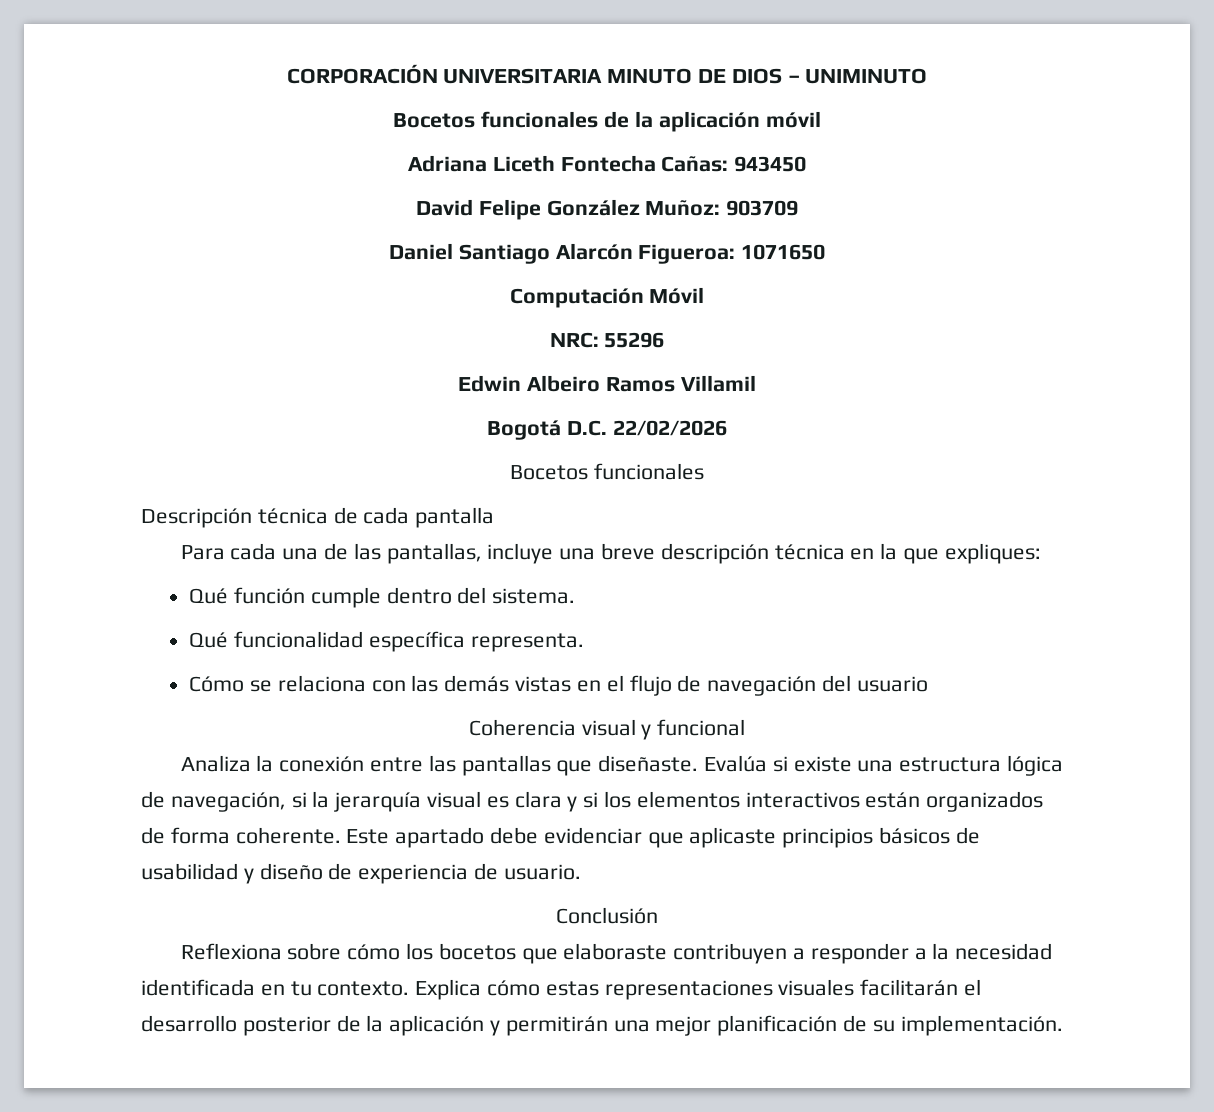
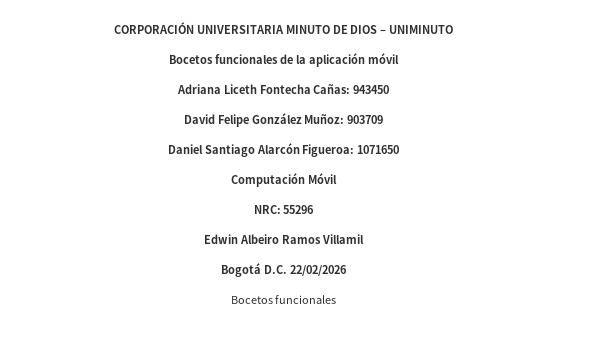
- Descripción técnica de cada pantalla
- Para cada una de las pantallas, incluye una breve descripción técnica en la que expliques:
- Qué función cumple dentro del sistema.
- Qué funcionalidad específica representa.
- Cómo se relaciona con las demás vistas en el flujo de navegación del usuario
- Coherencia visual y funcional
- Analiza la conexión entre las pantallas que diseñaste. Evalúa si existe una estructura lógica de navegación, si la jerarquía visual es clara y si los elementos interactivos están organizados de forma coherente. Este apartado debe evidenciar que aplicaste principios básicos de usabilidad y diseño de experiencia de usuario.
- Conclusión
- Reflexiona sobre cómo los bocetos que elaboraste contribuyen a responder a la necesidad identificada en tu contexto. Explica cómo estas representaciones visuales facilitarán el desarrollo posterior de la aplicación y permitirán una mejor planificación de su implementación.

